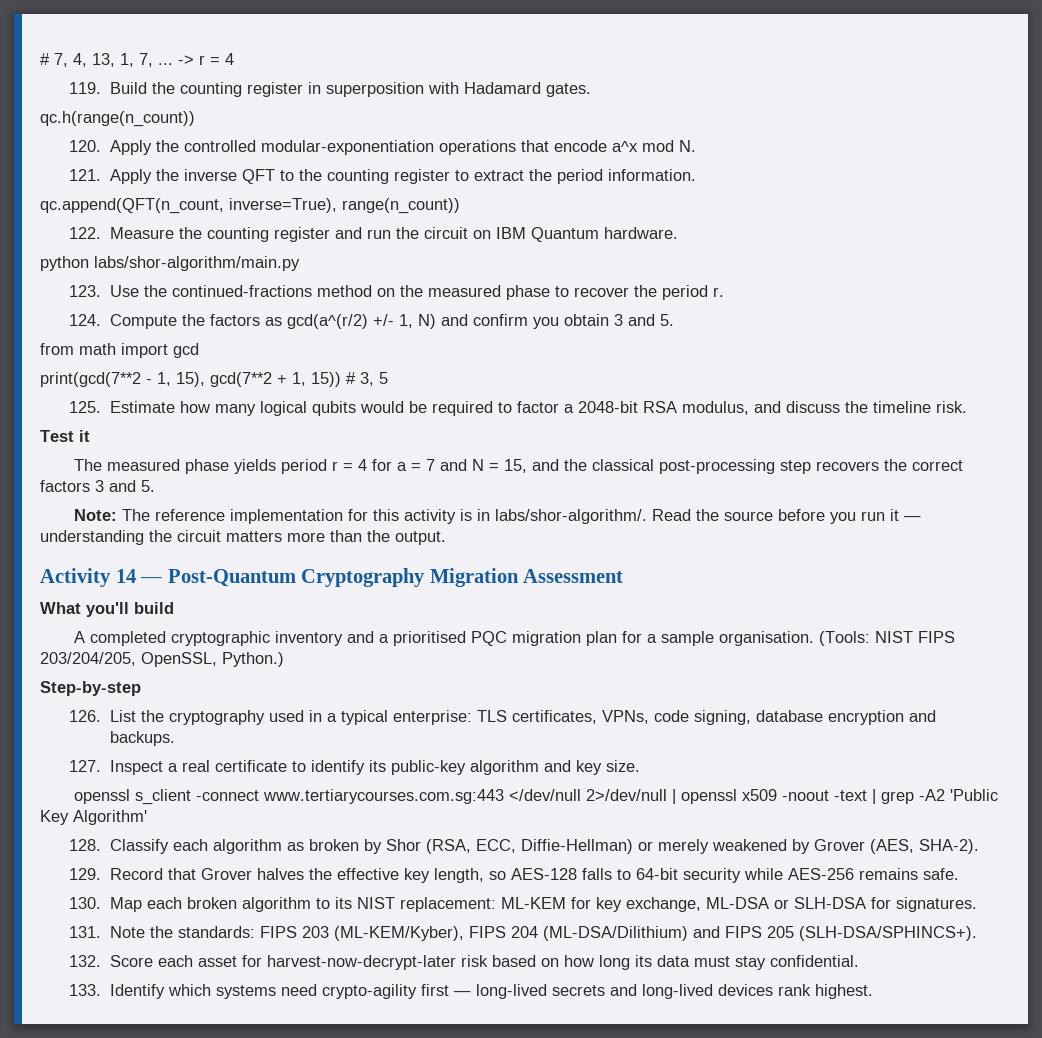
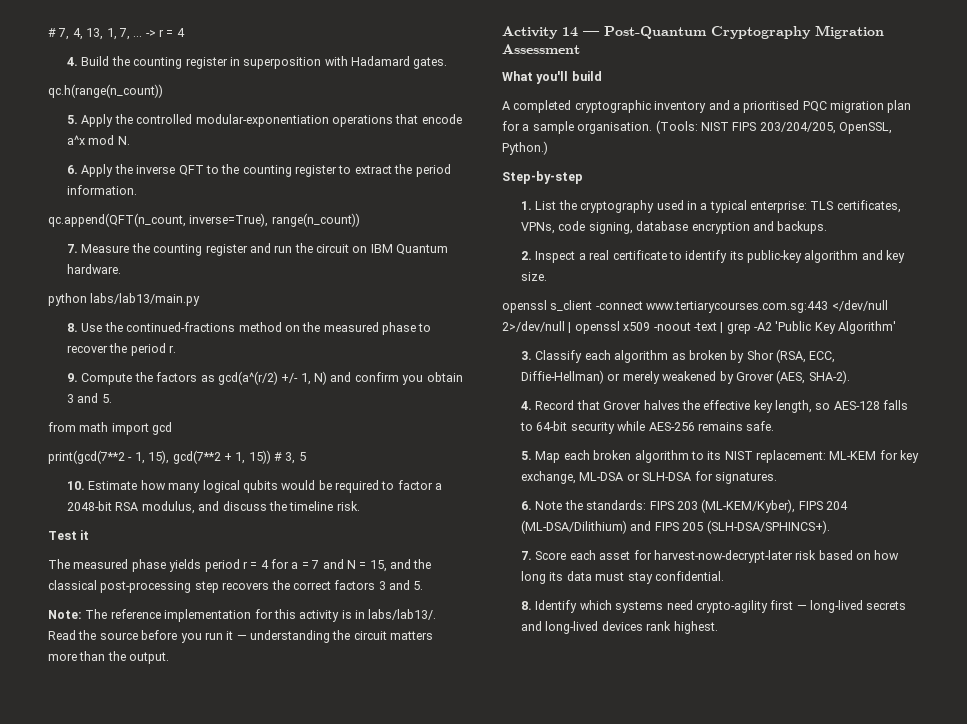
- 119. Build the counting register in superposition with Hadamard gates.
+ 4. Build the counting register in superposition with Hadamard gates.
- 120. Apply the controlled modular-exponentiation operations that encode a^x mod N.
+ 5. Apply the controlled modular-exponentiation operations that encode a^x mod N.
- 121. Apply the inverse QFT to the counting register to extract the period information.
+ 6. Apply the inverse QFT to the counting register to extract the period information.
- 122. Measure the counting register and run the circuit on IBM Quantum hardware.
+ 7. Measure the counting register and run the circuit on IBM Quantum hardware.
- python labs/shor-algorithm/main.py
- 123. Use the continued-fractions method on the measured phase to recover the period r.
+ python labs/lab13/main.py
+ 8. Use the continued-fractions method on the measured phase to recover the period r.
- 124. Compute the factors as gcd(a^(r/2) +/- 1, N) and confirm you obtain 3 and 5.
+ 9. Compute the factors as gcd(a^(r/2) +/- 1, N) and confirm you obtain 3 and 5.
- 125. Estimate how many logical qubits would be required to factor a 2048-bit RSA modulus, and discuss the timeline risk.
+ 10. Estimate how many logical qubits would be required to factor a 2048-bit RSA modulus, and discuss the timeline risk.
- Note: The reference implementation for this activity is in labs/shor-algorithm/.
+ Note: The reference implementation for this activity is in labs/lab13/.
- 126. List the cryptography used in a typical enterprise: TLS certificates, VPNs, code signing, database encryption and backups.
+ 1. List the cryptography used in a typical enterprise: TLS certificates, VPNs, code signing, database encryption and backups.
- 127. Inspect a real certificate to identify its public-key algorithm and key size.
+ 2. Inspect a real certificate to identify its public-key algorithm and key size.
- 128. Classify each algorithm as broken by Shor (RSA, ECC, Diffie-Hellman) or merely weakened by Grover (AES, SHA-2).
+ 3. Classify each algorithm as broken by Shor (RSA, ECC, Diffie-Hellman) or merely weakened by Grover (AES, SHA-2).
- 129. Record that Grover halves the effective key length, so AES-128 falls to 64-bit security while AES-256 remains safe.
+ 4. Record that Grover halves the effective key length, so AES-128 falls to 64-bit security while AES-256 remains safe.
- 130. Map each broken algorithm to its NIST replacement: ML-KEM for key exchange, ML-DSA or SLH-DSA for signatures.
+ 5. Map each broken algorithm to its NIST replacement: ML-KEM for key exchange, ML-DSA or SLH-DSA for signatures.
- 131. Note the standards: FIPS 203 (ML-KEM/Kyber), FIPS 204 (ML-DSA/Dilithium) and FIPS 205 (SLH-DSA/SPHINCS+).
+ 6. Note the standards: FIPS 203 (ML-KEM/Kyber), FIPS 204 (ML-DSA/Dilithium) and FIPS 205 (SLH-DSA/SPHINCS+).
- 132. Score each asset for harvest-now-decrypt-later risk based on how long its data must stay confidential.
+ 7. Score each asset for harvest-now-decrypt-later risk based on how long its data must stay confidential.
- 133. Identify which systems need crypto-agility first — long-lived secrets and long-lived devices rank highest.
+ 8. Identify which systems need crypto-agility first — long-lived secrets and long-lived devices rank highest.

